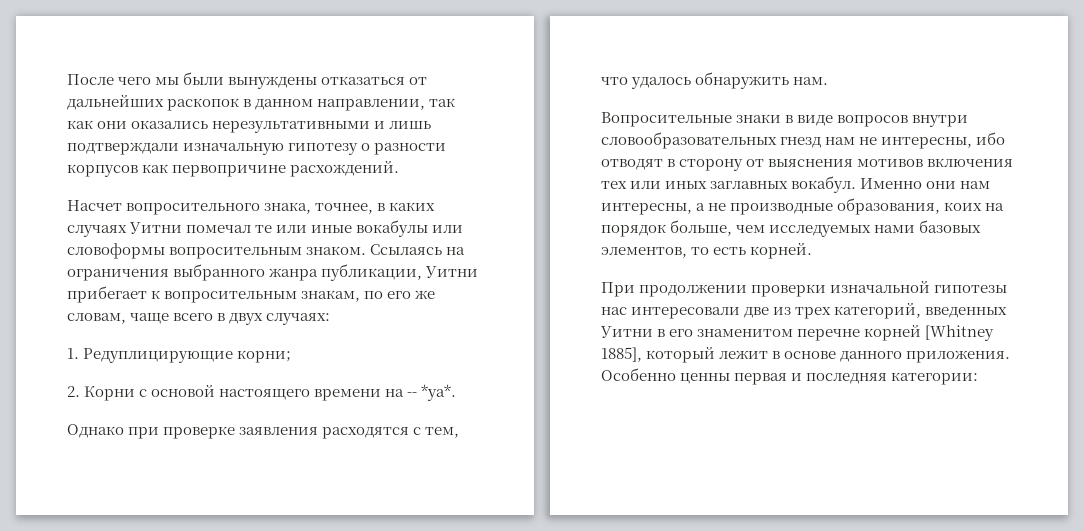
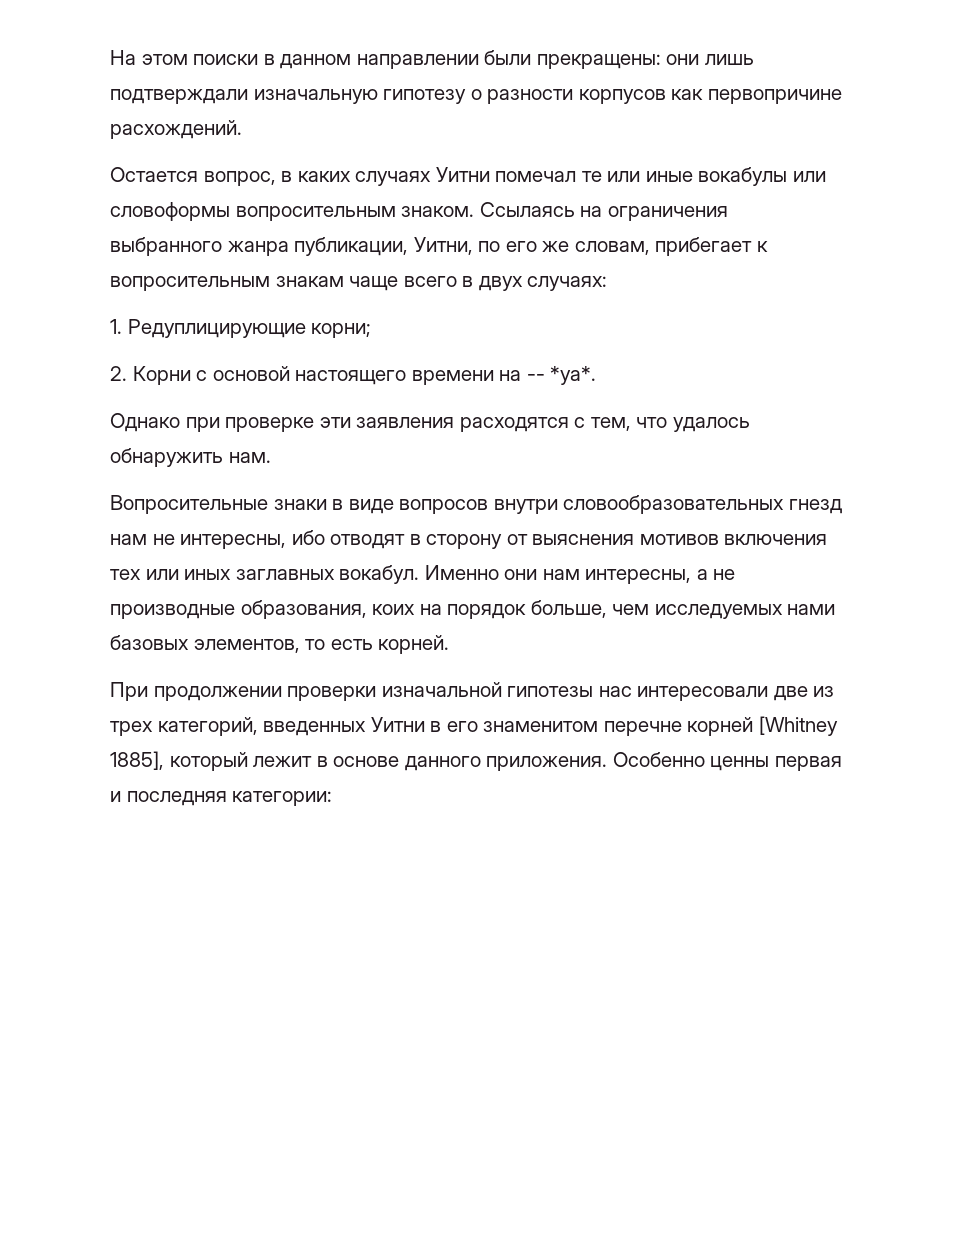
- После чего мы были вынуждены отказаться от дальнейших раскопок в данном направлении, так как они оказались нерезультативными и лишь подтверждали изначальную гипотезу о разности корпусов как первопричине расхождений.
+ На этом поиски в данном направлении были прекращены: они лишь подтверждали изначальную гипотезу о разности корпусов как первопричине расхождений.
- Насчет вопросительного знака, точнее, в каких случаях Уитни помечал те или иные вокабулы или словоформы вопросительным знаком.
+ Остается вопрос, в каких случаях Уитни помечал те или иные вокабулы или словоформы вопросительным знаком.
- Ссылаясь на ограничения выбранного жанра публикации, Уитни прибегает к вопросительным знакам, по его же словам, чаще всего в двух случаях:
+ Ссылаясь на ограничения выбранного жанра публикации, Уитни, по его же словам, прибегает к вопросительным знакам чаще всего в двух случаях:
- Однако при проверке заявления расходятся с тем, что удалось обнаружить нам.
+ Однако при проверке эти заявления расходятся с тем, что удалось обнаружить нам.

